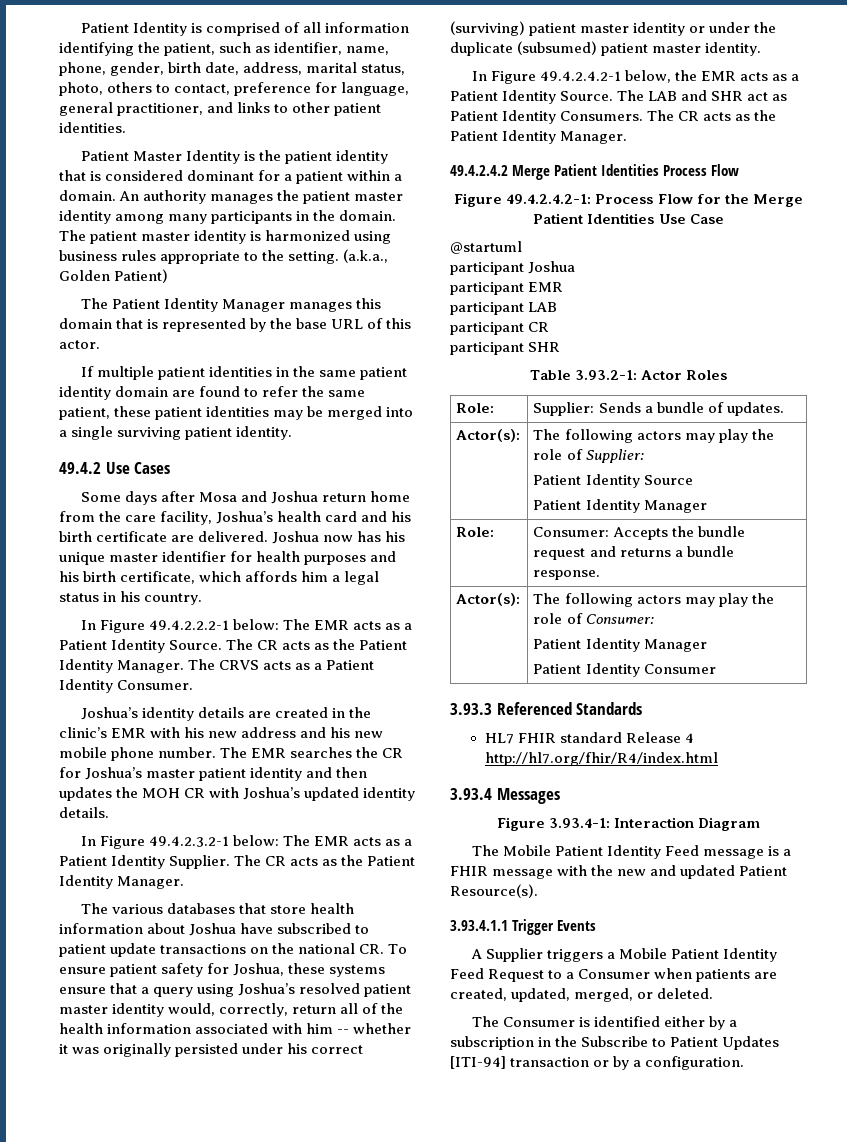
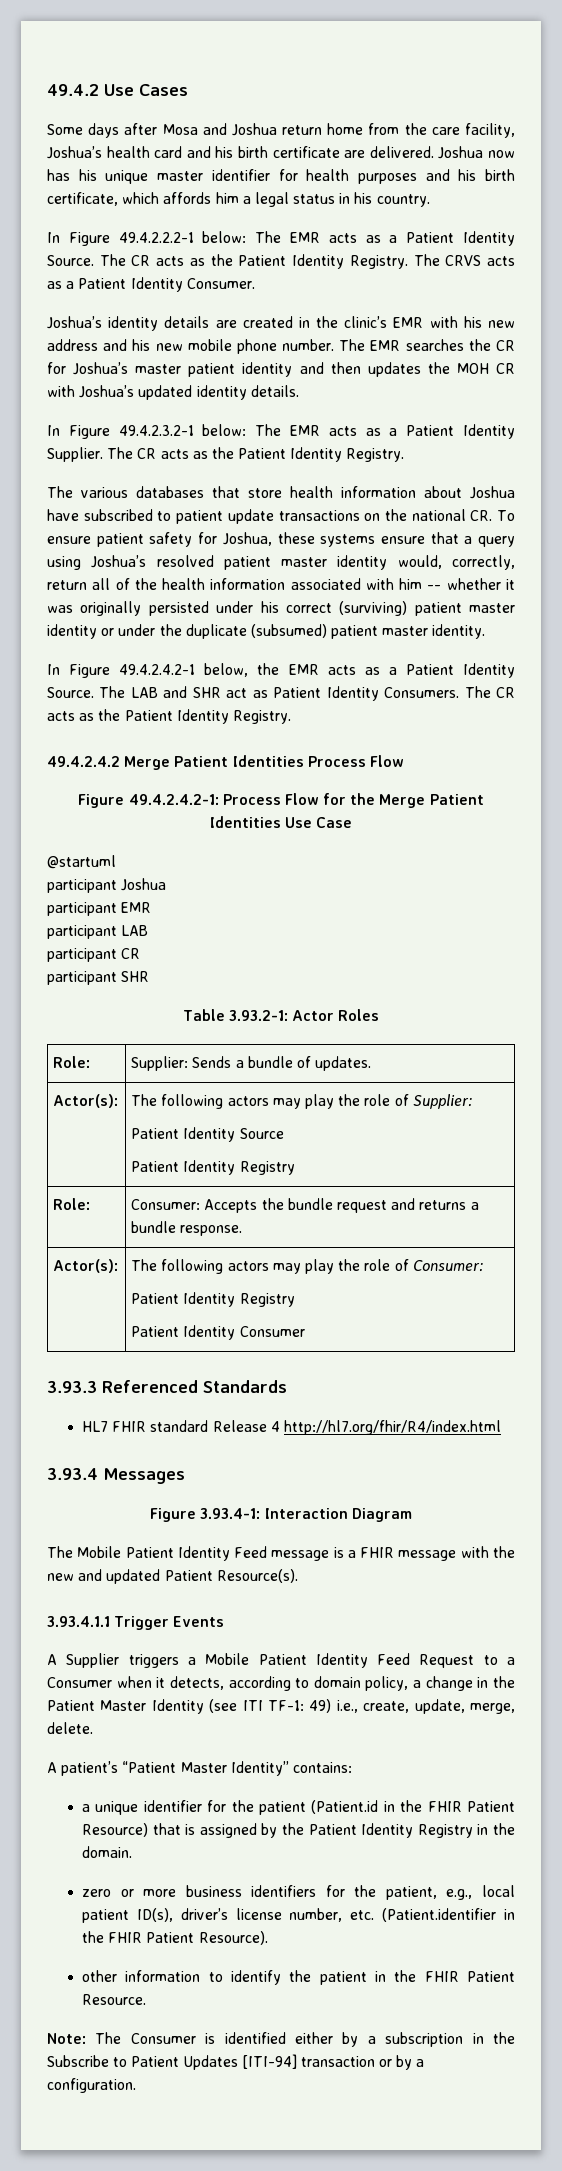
- Patient Identity is comprised of all information identifying the patient, such as identifier, name, phone, gender, birth date, address, marital status, photo, others to contact, preference for language, general practitioner, and links to other patient identities.
- Patient Master Identity is the patient identity that is considered dominant for a patient within a domain. An authority manages the patient master identity among many participants in the domain. The patient master identity is harmonized using business rules appropriate to the setting. (a.k.a., Golden Patient)
- The Patient Identity Manager manages this domain that is represented by the base URL of this actor.
- If multiple patient identities in the same patient identity domain are found to refer the same patient, these patient identities may be merged into a single surviving patient identity.
- In Figure 49.4.2.2.2-1 below: The EMR acts as a Patient Identity Source. The CR acts as the Patient Identity Manager.
+ In Figure 49.4.2.2.2-1 below: The EMR acts as a Patient Identity Source. The CR acts as the Patient Identity Registry.
- In Figure 49.4.2.3.2-1 below: The EMR acts as a Patient Identity Supplier. The CR acts as the Patient Identity Manager.
+ In Figure 49.4.2.3.2-1 below: The EMR acts as a Patient Identity Supplier. The CR acts as the Patient Identity Registry.
- The LAB and SHR act as Patient Identity Consumers. The CR acts as the Patient Identity Manager.
+ The LAB and SHR act as Patient Identity Consumers. The CR acts as the Patient Identity Registry.
  Actor(s): | The following actors may play the role of Supplier:
  Patient Identity Source
- Patient Identity Manager
+ Patient Identity Registry
  Actor(s): | The following actors may play the role of Consumer:
- Patient Identity Manager
+ Patient Identity Registry
- A Supplier triggers a Mobile Patient Identity Feed Request to a Consumer when patients are created, updated, merged, or deleted.
- The Consumer is identified either by a subscription in the Subscribe to Patient Updates [ITI-94] transaction or by a configuration.
+ A Supplier triggers a Mobile Patient Identity Feed Request to a Consumer when it detects, according to domain policy, a change in the Patient Master Identity (see ITI TF-1: 49) i.e., create, update, merge, delete.
+ A patient’s “Patient Master Identity” contains:
+ a unique identifier for the patient (Patient.id in the FHIR Patient Resource) that is assigned by the Patient Identity Registry in the domain.
+ zero or more business identifiers for the patient, e.g., local patient ID(s), driver’s license number, etc. (Patient.identifier in the FHIR Patient Resource).
+ other information to identify the patient in the FHIR Patient Resource.
+ Note: The Consumer is identified either by a subscription in the Subscribe to Patient Updates [ITI-94] transaction or by a configuration.

